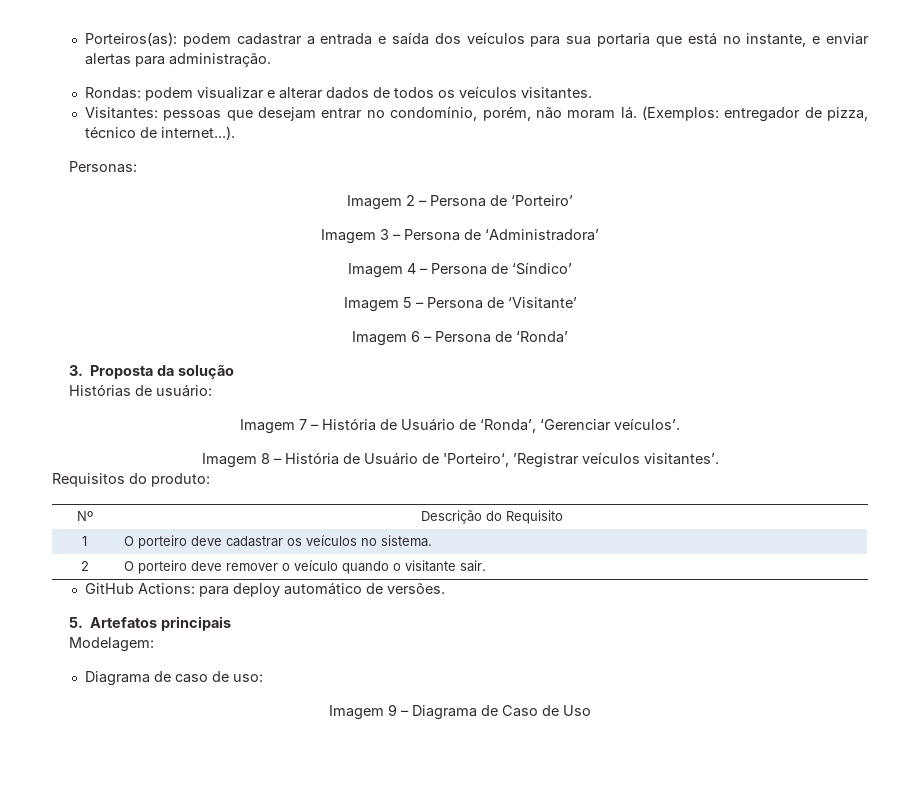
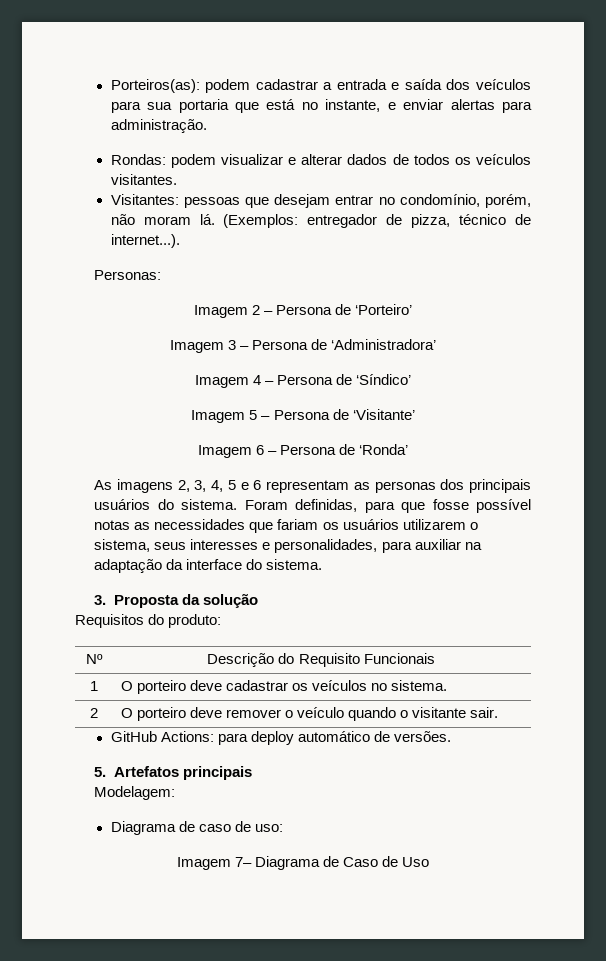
+ As imagens 2, 3, 4, 5 e 6 representam as personas dos principais usuários do sistema. Foram definidas, para que fosse possível notas as necessidades que fariam os usuários utilizarem o sistema, seus interesses e personalidades, para auxiliar na adaptação da interface do sistema.
  3. Proposta da solução
- Histórias de usuário:
- Imagem 7 – História de Usuário de ‘Ronda’, ‘Gerenciar veículos’.
- Imagem 8 – História de Usuário de 'Porteiro‘, ’Registrar veículos visitantes’.
- Nº | Descrição do Requisito
+ Nº | Descrição do Requisito Funcionais
- Imagem 9 – Diagrama de Caso de Uso
+ Imagem 7– Diagrama de Caso de Uso

